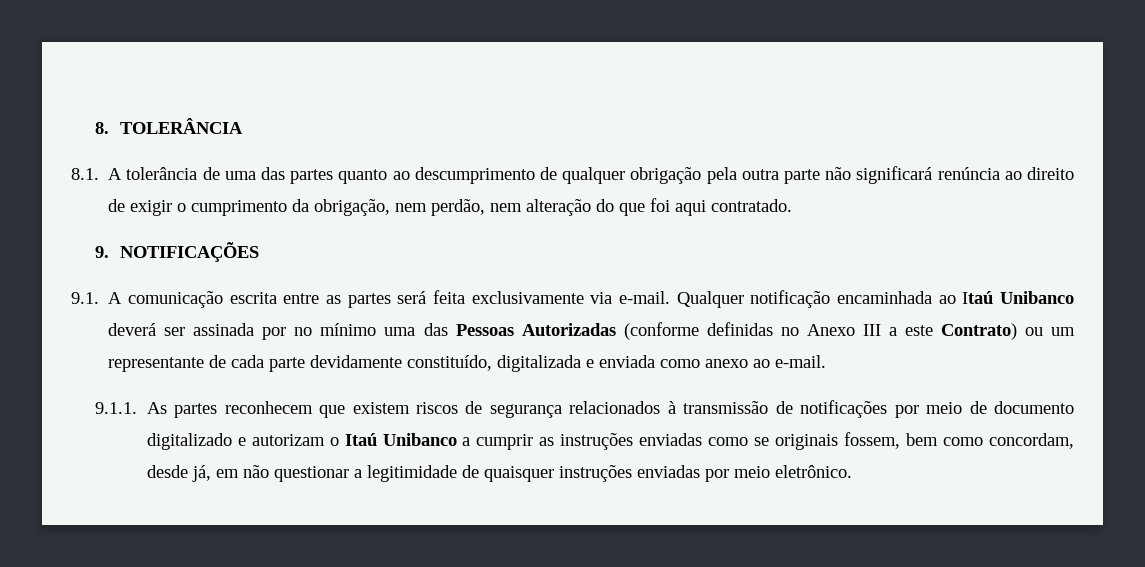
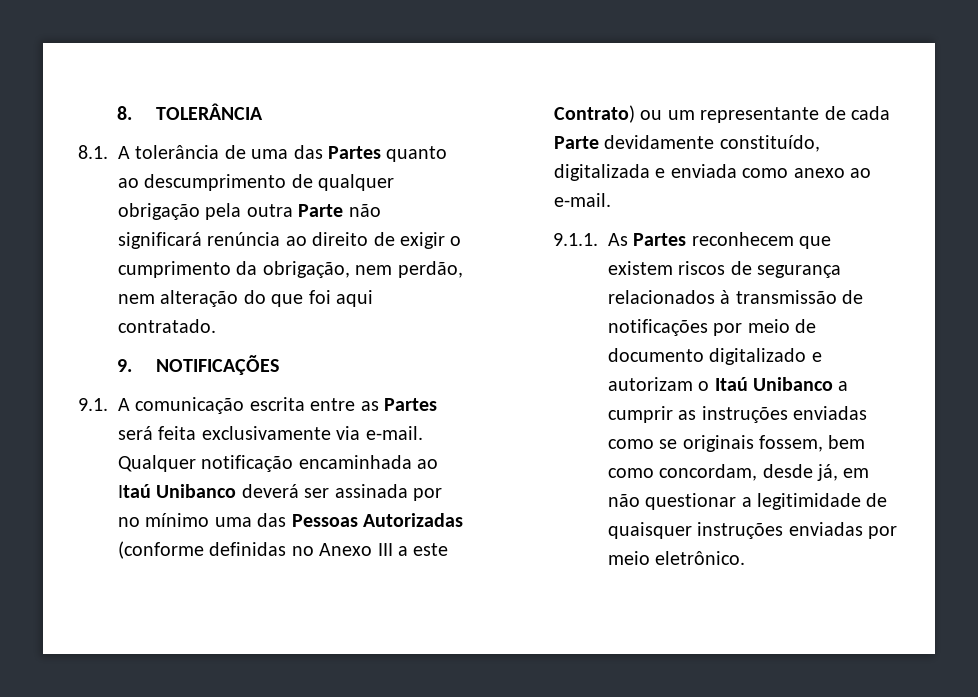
- 8.1. A tolerância de uma das partes quanto ao descumprimento de qualquer obrigação pela outra parte não significará renúncia ao direito de exigir o cumprimento da obrigação, nem perdão, nem alteração do que foi aqui contratado.
+ 8.1. A tolerância de uma das Partes quanto ao descumprimento de qualquer obrigação pela outra Parte não significará renúncia ao direito de exigir o cumprimento da obrigação, nem perdão, nem alteração do que foi aqui contratado.
- 9.1. A comunicação escrita entre as partes será feita exclusivamente via e-mail.
+ 9.1. A comunicação escrita entre as Partes será feita exclusivamente via e-mail.
- Qualquer notificação encaminhada ao Itaú Unibanco deverá ser assinada por no mínimo uma das Pessoas Autorizadas (conforme definidas no Anexo III a este Contrato) ou um representante de cada parte devidamente constituído, digitalizada e enviada como anexo ao e-mail.
+ Qualquer notificação encaminhada ao Itaú Unibanco deverá ser assinada por no mínimo uma das Pessoas Autorizadas (conforme definidas no Anexo III a este Contrato) ou um representante de cada Parte devidamente constituído, digitalizada e enviada como anexo ao e-mail.
- 9.1.1. As partes reconhecem que existem riscos de segurança relacionados à transmissão de notificações por meio de documento digitalizado e autorizam o Itaú Unibanco a cumprir as instruções enviadas como se originais fossem, bem como concordam, desde já, em não questionar a legitimidade de quaisquer instruções enviadas por meio eletrônico.
+ 9.1.1. As Partes reconhecem que existem riscos de segurança relacionados à transmissão de notificações por meio de documento digitalizado e autorizam o Itaú Unibanco a cumprir as instruções enviadas como se originais fossem, bem como concordam, desde já, em não questionar a legitimidade de quaisquer instruções enviadas por meio eletrônico.

